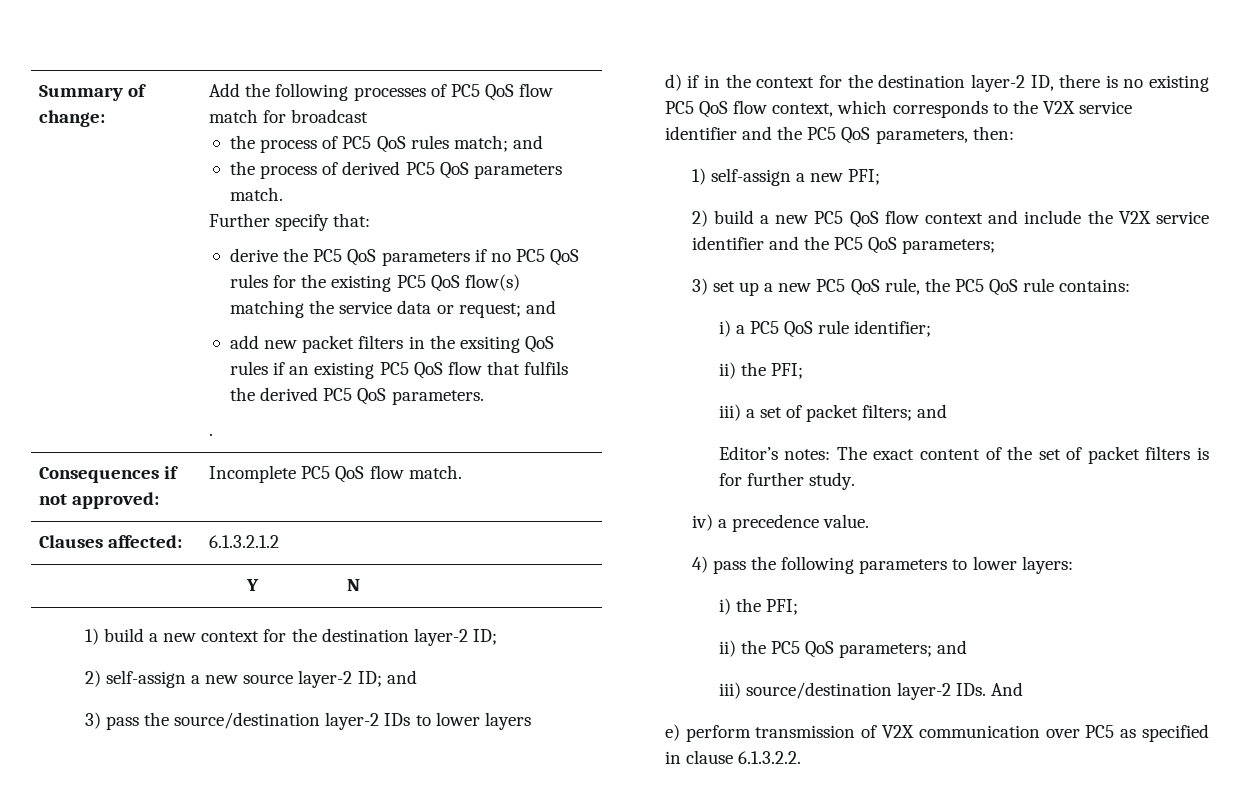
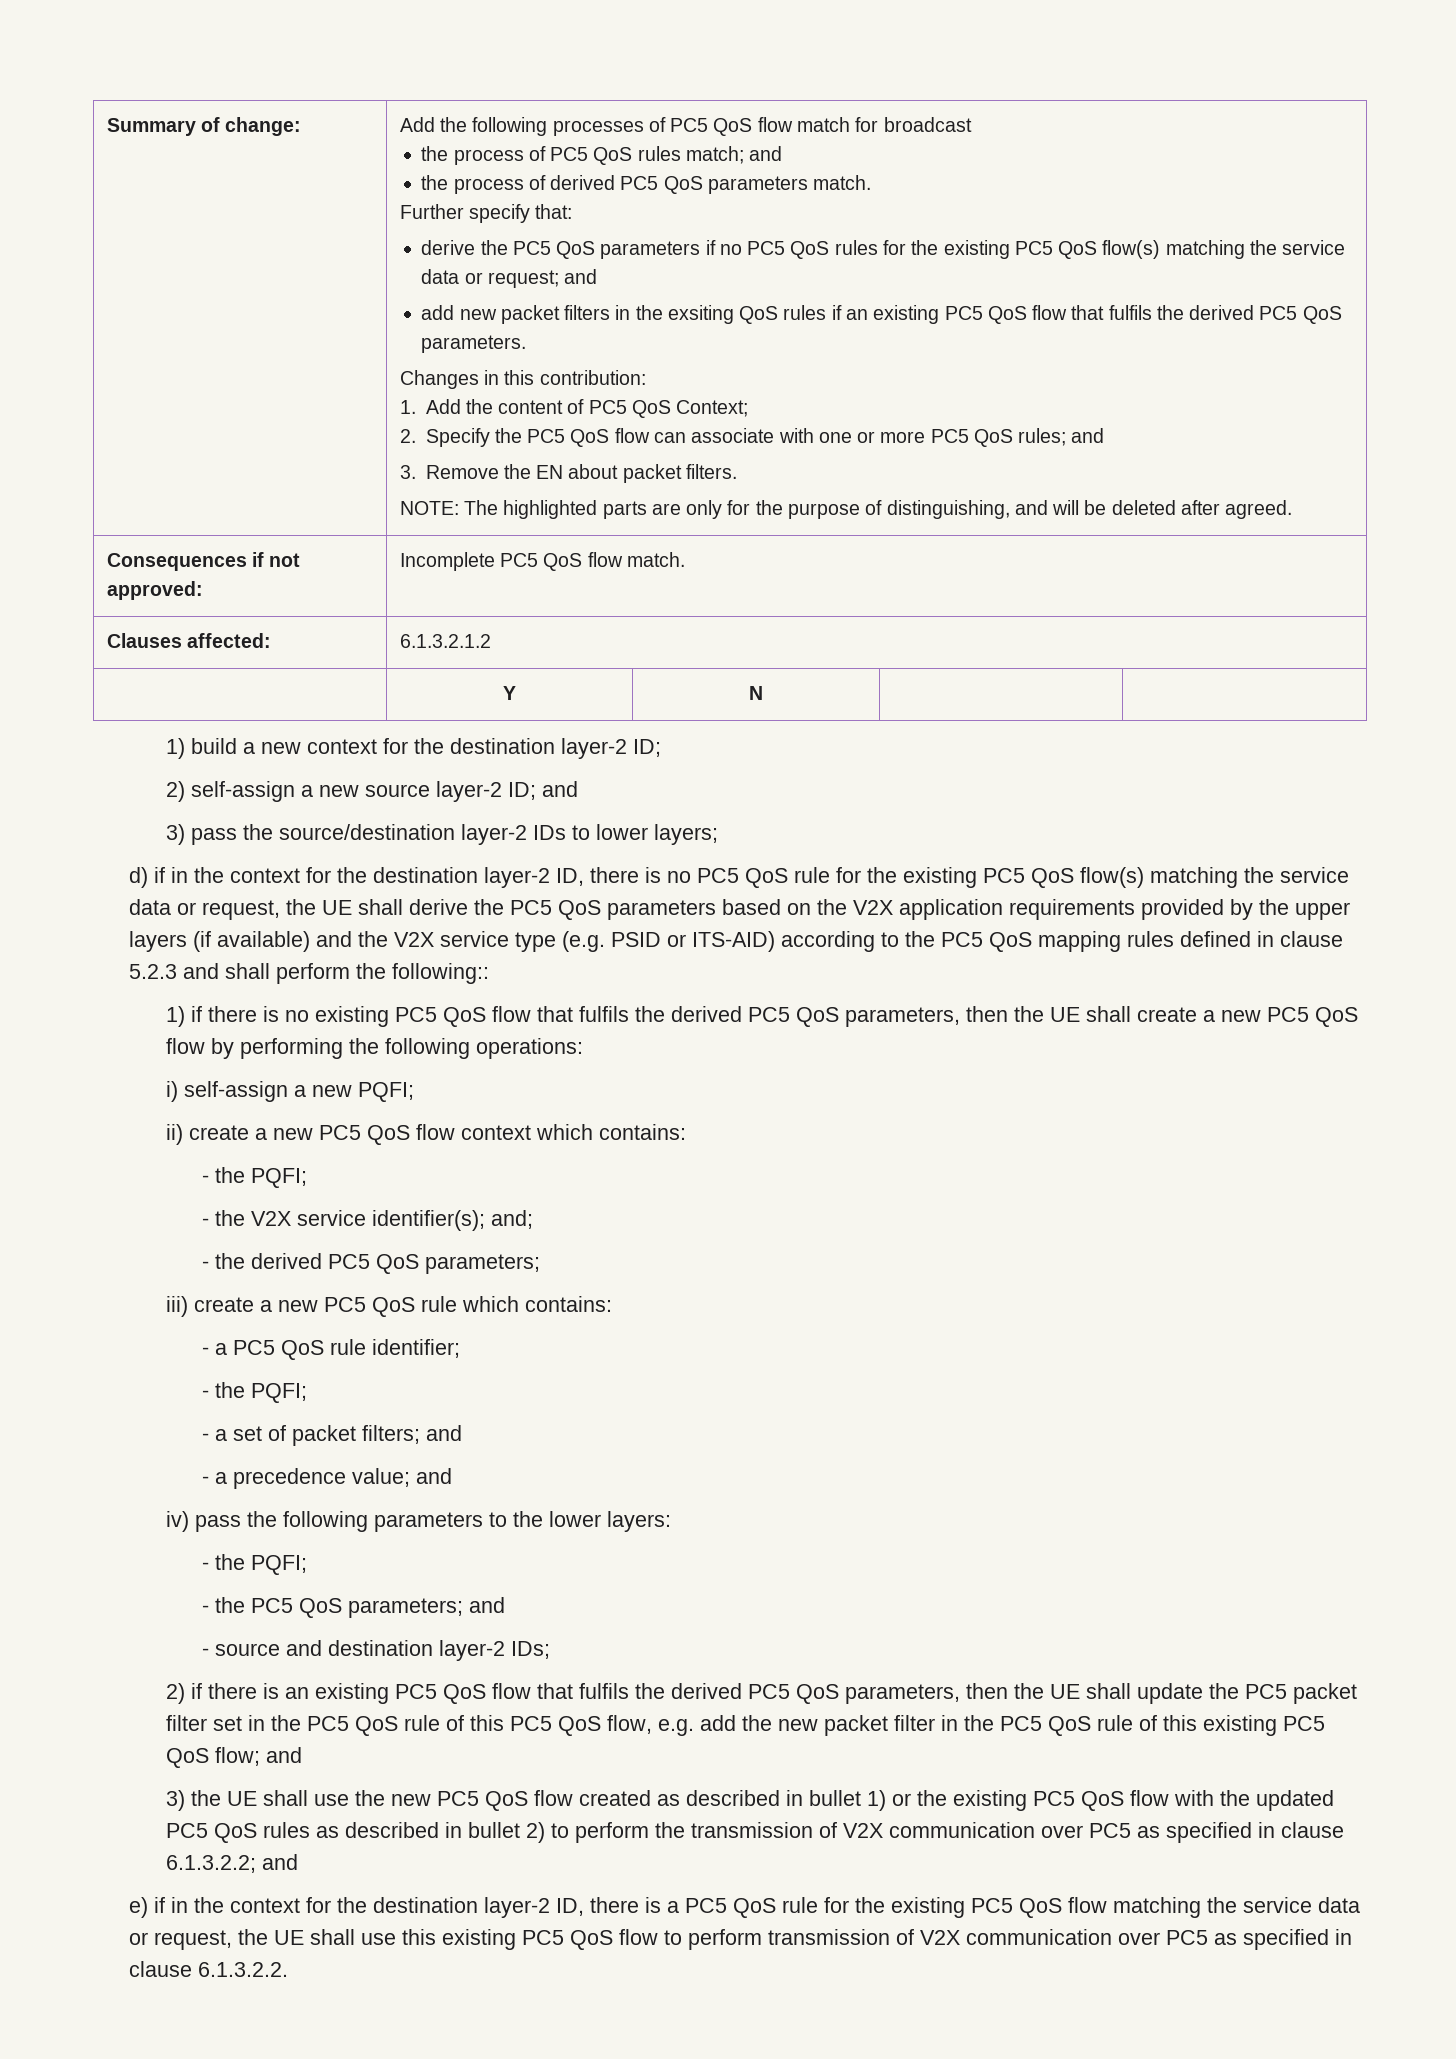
- .
+ Changes in this contribution:
+ 1. Add the content of PC5 QoS Context;
+ 2. Specify the PC5 QoS flow can associate with one or more PC5 QoS rules; and
+ 3. Remove the EN about packet filters.
+ NOTE: The highlighted parts are only for the purpose of distinguishing, and will be deleted after agreed.
- 3) pass the source/destination layer-2 IDs to lower layers
+ 3) pass the source/destination layer-2 IDs to lower layers;
- d) if in the context for the destination layer-2 ID, there is no existing PC5 QoS flow context, which corresponds to the V2X service identifier and the PC5 QoS parameters, then:
- 1) self-assign a new PFI;
- 2) build a new PC5 QoS flow context and include the V2X service identifier and the PC5 QoS parameters;
+ d) if in the context for the destination layer-2 ID, there is no PC5 QoS rule for the existing PC5 QoS flow(s) matching the service data or request, the UE shall derive the PC5 QoS parameters based on the V2X application requirements provided by the upper layers (if available) and the V2X service type (e.g. PSID or ITS-AID) according to the PC5 QoS mapping rules defined in clause 5.2.3 and shall perform the following::
+ 1) if there is no existing PC5 QoS flow that fulfils the derived PC5 QoS parameters, then the UE shall create a new PC5 QoS flow by performing the following operations:
+ i) self-assign a new PQFI;
+ ii) create a new PC5 QoS flow context which contains:
+ - the PQFI;
+ - the V2X service identifier(s); and;
+ - the derived PC5 QoS parameters;
- 3) set up a new PC5 QoS rule, the PC5 QoS rule contains:
- i) a PC5 QoS rule identifier;
- ii) the PFI;
- iii) a set of packet filters; and
+ iii) create a new PC5 QoS rule which contains:
+ - a PC5 QoS rule identifier;
+ - the PQFI;
+ - a set of packet filters; and
- Editor’s notes: The exact content of the set of packet filters is for further study.
- iv) a precedence value.
- 4) pass the following parameters to lower layers:
- i) the PFI;
- ii) the PC5 QoS parameters; and
+ - a precedence value; and
+ iv) pass the following parameters to the lower layers:
+ - the PQFI;
+ - the PC5 QoS parameters; and
- iii) source/destination layer-2 IDs. And
- e) perform transmission of V2X communication over PC5 as specified in clause 6.1.3.2.2.
+ - source and destination layer-2 IDs;
+ 2) if there is an existing PC5 QoS flow that fulfils the derived PC5 QoS parameters, then the UE shall update the PC5 packet filter set in the PC5 QoS rule of this PC5 QoS flow, e.g. add the new packet filter in the PC5 QoS rule of this existing PC5 QoS flow; and
+ 3) the UE shall use the new PC5 QoS flow created as described in bullet 1) or the existing PC5 QoS flow with the updated PC5 QoS rules as described in bullet 2) to perform the transmission of V2X communication over PC5 as specified in clause 6.1.3.2.2; and
+ e) if in the context for the destination layer-2 ID, there is a PC5 QoS rule for the existing PC5 QoS flow matching the service data or request, the UE shall use this existing PC5 QoS flow to perform transmission of V2X communication over PC5 as specified in clause 6.1.3.2.2.

